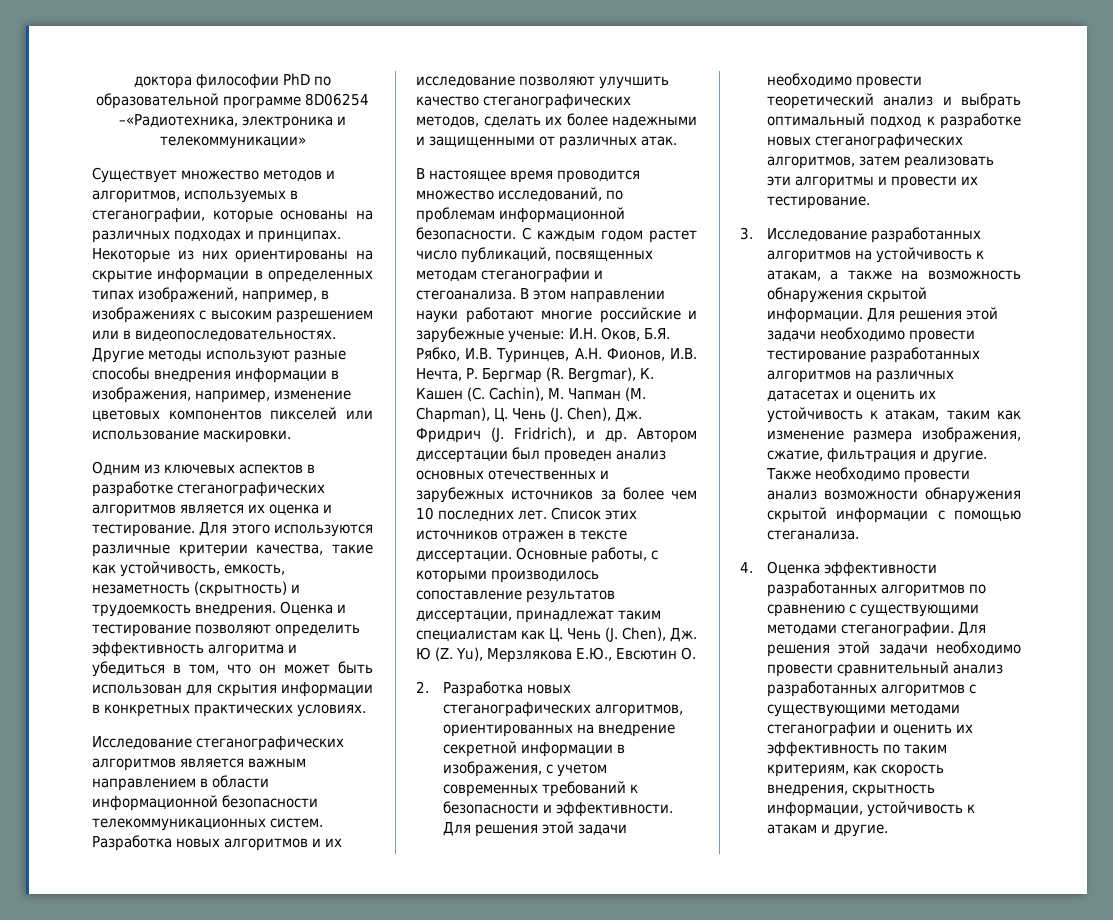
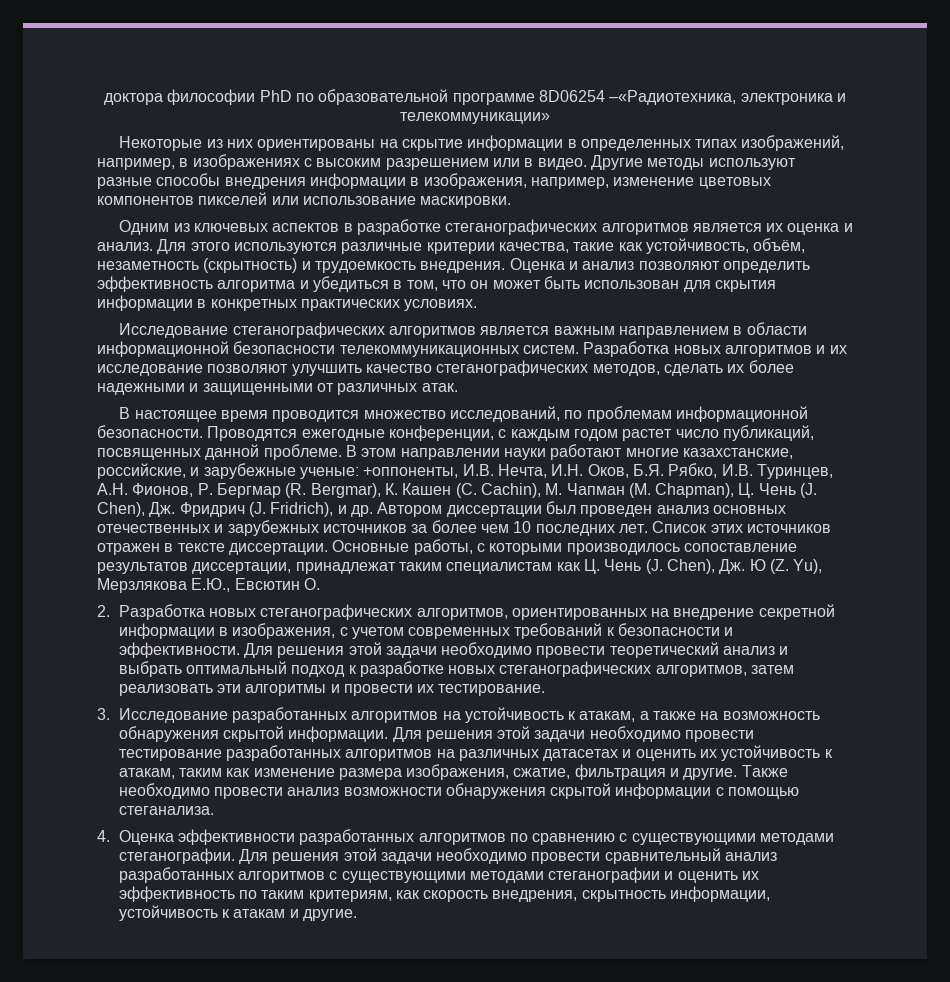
- Существует множество методов и алгоритмов, используемых в стеганографии, которые основаны на различных подходах и принципах. Некоторые из них ориентированы на скрытие информации в определенных типах изображений, например, в изображениях с высоким разрешением или в видеопоследовательностях.
+ Некоторые из них ориентированы на скрытие информации в определенных типах изображений, например, в изображениях с высоким разрешением или в видео.
- Одним из ключевых аспектов в разработке стеганографических алгоритмов является их оценка и тестирование.
+ Одним из ключевых аспектов в разработке стеганографических алгоритмов является их оценка и анализ.
- Для этого используются различные критерии качества, такие как устойчивость, емкость, незаметность (скрытность) и трудоемкость внедрения.
+ Для этого используются различные критерии качества, такие как устойчивость, объём, незаметность (скрытность) и трудоемкость внедрения.
- Оценка и тестирование позволяют определить эффективность алгоритма и убедиться в том, что он может быть использован для скрытия информации в конкретных практических условиях.
+ Оценка и анализ позволяют определить эффективность алгоритма и убедиться в том, что он может быть использован для скрытия информации в конкретных практических условиях.
- С каждым годом растет число публикаций, посвященных методам стеганографии и стегоанализа.
+ Проводятся ежегодные конференции, с каждым годом растет число публикаций, посвященных данной проблеме.
- В этом направлении науки работают многие российские и зарубежные ученые: И.Н. Оков, Б.Я. Рябко, И.В. Туринцев, А.Н. Фионов, И.В. Нечта, Р. Бергмар (R. Bergmar), К. Кашен (C. Cachin), М. Чапман (M. Chapman), Ц. Чень (J. Chen), Дж. Фридрич (J. Fridrich), и др. Автором диссертации был проведен анализ основных отечественных и зарубежных источников за более чем 10 последних лет.
+ В этом направлении науки работают многие казахстанские, российские, и зарубежные ученые: +оппоненты, И.В. Нечта, И.Н. Оков, Б.Я. Рябко, И.В. Туринцев, А.Н. Фионов, Р. Бергмар (R. Bergmar), К. Кашен (C. Cachin), М. Чапман (M. Chapman), Ц. Чень (J. Chen), Дж. Фридрич (J. Fridrich), и др. Автором диссертации был проведен анализ основных отечественных и зарубежных источников за более чем 10 последних лет.

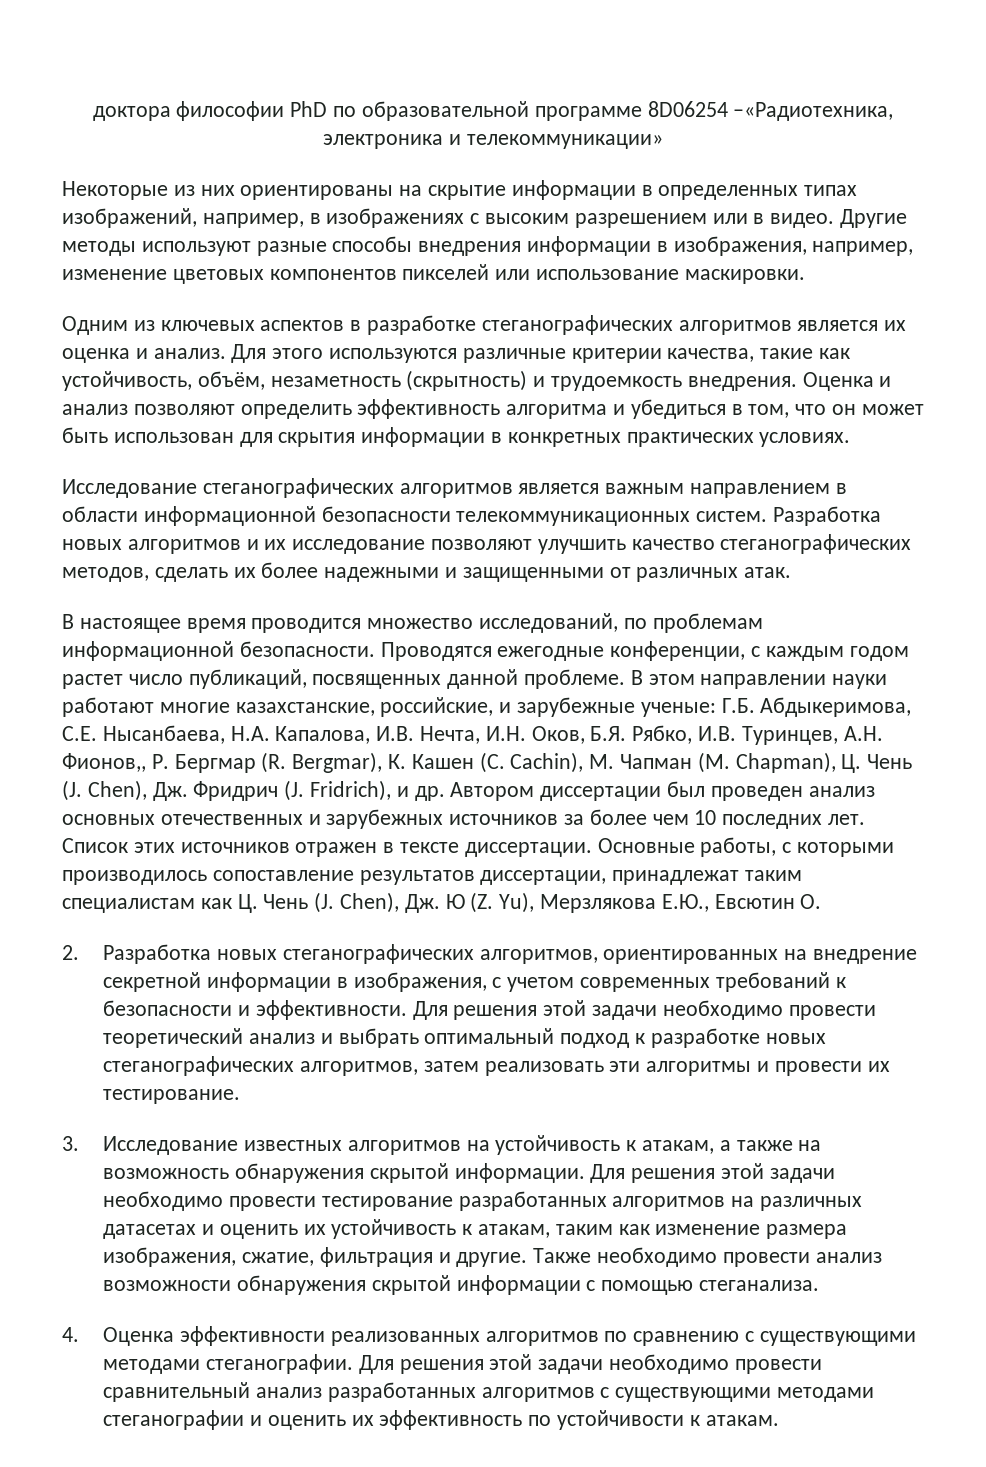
- В этом направлении науки работают многие казахстанские, российские, и зарубежные ученые: +оппоненты, И.В. Нечта, И.Н. Оков, Б.Я. Рябко, И.В. Туринцев, А.Н. Фионов, Р. Бергмар (R. Bergmar), К. Кашен (C. Cachin), М. Чапман (M. Chapman), Ц. Чень (J. Chen), Дж. Фридрич (J. Fridrich), и др. Автором диссертации был проведен анализ основных отечественных и зарубежных источников за более чем 10 последних лет.
+ В этом направлении науки работают многие казахстанские, российские, и зарубежные ученые: Г.Б. Абдыкеримова, С.Е. Нысанбаева, Н.А. Капалова, И.В. Нечта, И.Н. Оков, Б.Я. Рябко, И.В. Туринцев, А.Н. Фионов,, Р. Бергмар (R. Bergmar), К. Кашен (C. Cachin), М. Чапман (M. Chapman), Ц. Чень (J. Chen), Дж. Фридрич (J. Fridrich), и др. Автором диссертации был проведен анализ основных отечественных и зарубежных источников за более чем 10 последних лет.
- 3. Исследование разработанных алгоритмов на устойчивость к атакам, а также на возможность обнаружения скрытой информации.
+ 3. Исследование известных алгоритмов на устойчивость к атакам, а также на возможность обнаружения скрытой информации.
- 4. Оценка эффективности разработанных алгоритмов по сравнению с существующими методами стеганографии.
+ 4. Оценка эффективности реализованных алгоритмов по сравнению с существующими методами стеганографии.
- Для решения этой задачи необходимо провести сравнительный анализ разработанных алгоритмов с существующими методами стеганографии и оценить их эффективность по таким критериям, как скорость внедрения, скрытность информации, устойчивость к атакам и другие.
+ Для решения этой задачи необходимо провести сравнительный анализ разработанных алгоритмов с существующими методами стеганографии и оценить их эффективность по устойчивости к атакам.

